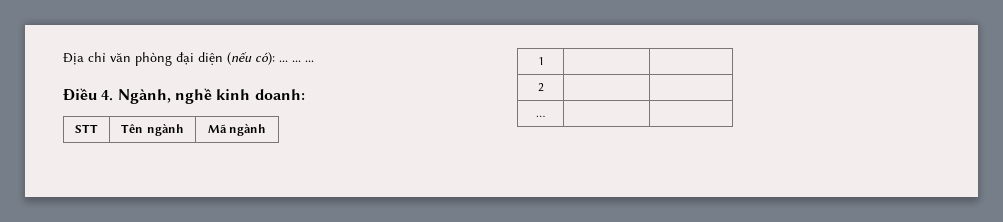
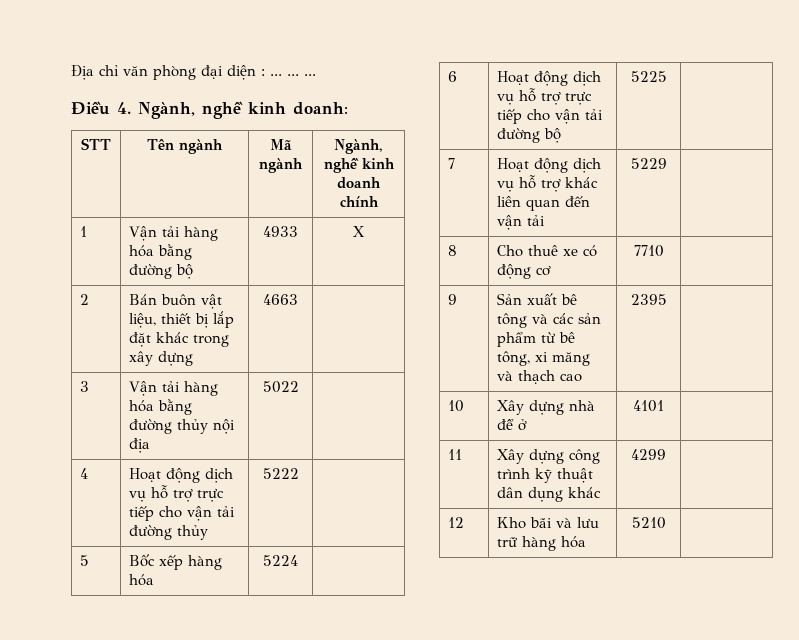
- Địa chỉ văn phòng đại diện (nếu có): ... ... ...
+ Địa chỉ văn phòng đại diện : ... ... ...
- STT | Tên ngành | Mã ngành
- 1 | |
- 2 | |
- … | |
+ STT | Tên ngành | Mã ngành | Ngành, nghề kinh doanh chính
+ 1 | Vận tải hàng hóa bằng đường bộ | 4933 | X
+ 2 | Bán buôn vật liệu, thiết bị lắp đặt khác trong xây dựng | 4663 |
+ 3 | Vận tải hàng hóa bằng đường thủy nội địa | 5022 |
+ 4 | Hoạt động dịch vụ hỗ trợ trực tiếp cho vận tải đường thủy | 5222 |
+ 5 | Bốc xếp hàng hóa | 5224 |
+ 6 | Hoạt động dịch vụ hỗ trợ trực tiếp cho vận tải đường bộ | 5225 |
+ 7 | Hoạt động dịch vụ hỗ trợ khác liên quan đến vận tải | 5229 |
+ 8 | Cho thuê xe có động cơ | 7710 |
+ 9 | Sản xuất bê tông và các sản phẩm từ bê tông, xi măng và thạch cao | 2395 |
+ 10 | Xây dựng nhà để ở | 4101 |
+ 11 | Xây dựng công trình kỹ thuật dân dụng khác | 4299 |
+ 12 | Kho bãi và lưu trữ hàng hóa | 5210 |

